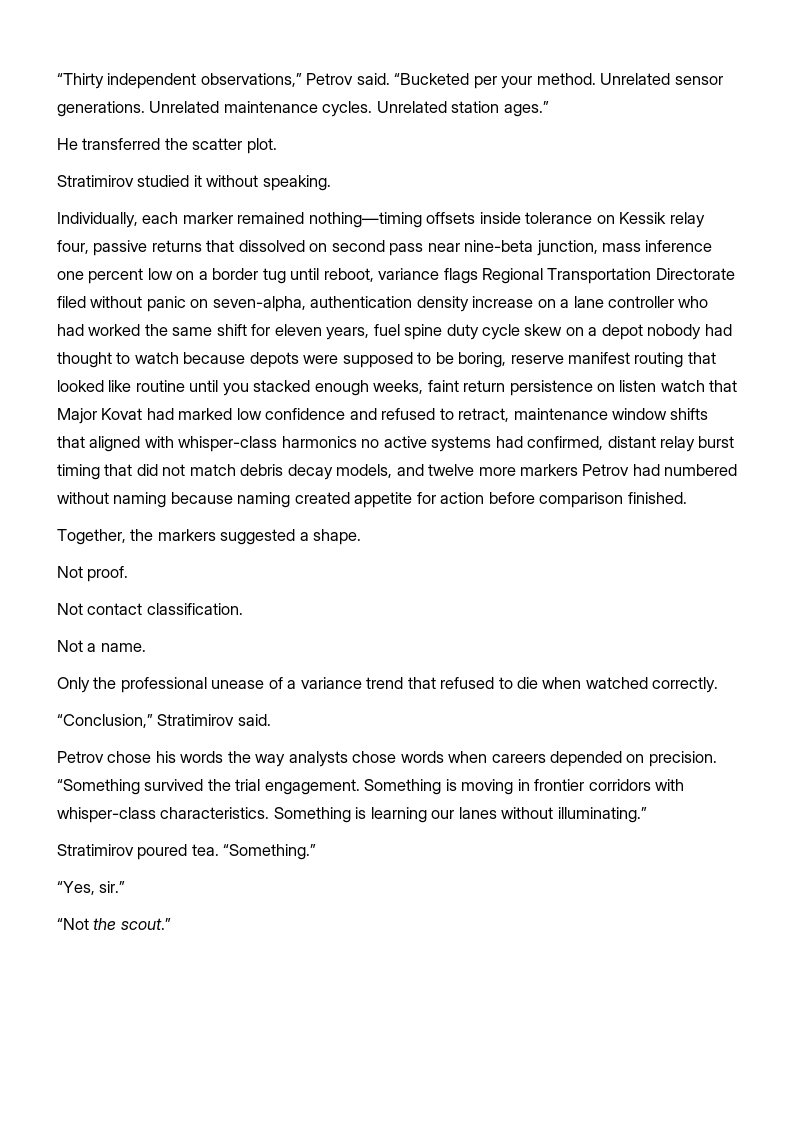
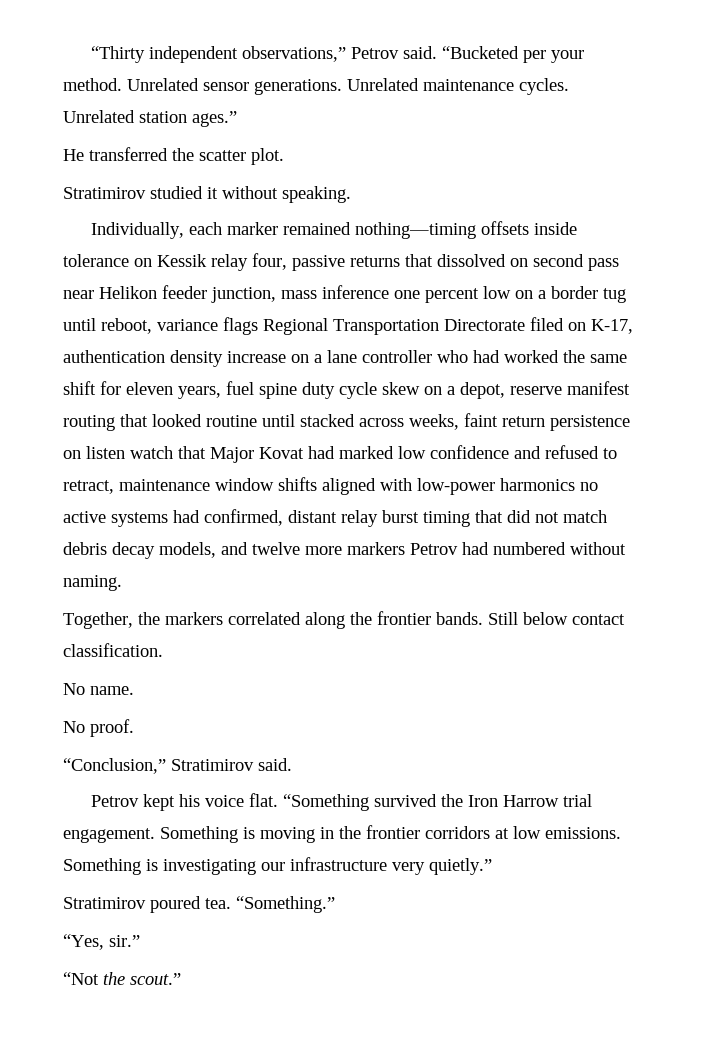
- Individually, each marker remained nothing—timing offsets inside tolerance on Kessik relay four, passive returns that dissolved on second pass near nine-beta junction, mass inference one percent low on a border tug until reboot, variance flags Regional Transportation Directorate filed without panic on seven-alpha, authentication density increase on a lane controller who had worked the same shift for eleven years, fuel spine duty cycle skew on a depot nobody had thought to watch because depots were supposed to be boring, reserve manifest routing that looked like routine until you stacked enough weeks, faint return persistence on listen watch that Major Kovat had marked low confidence and refused to retract, maintenance window shifts that aligned with whisper-class harmonics no active systems had confirmed, distant relay burst timing that did not match debris decay models, and twelve more markers Petrov had numbered without naming because naming created appetite for action before comparison finished.
- Together, the markers suggested a shape.
- Not proof.
- Not contact classification.
+ Individually, each marker remained nothing—timing offsets inside tolerance on Kessik relay four, passive returns that dissolved on second pass near Helikon feeder junction, mass inference one percent low on a border tug until reboot, variance flags Regional Transportation Directorate filed on K-17, authentication density increase on a lane controller who had worked the same shift for eleven years, fuel spine duty cycle skew on a depot, reserve manifest routing that looked routine until stacked across weeks, faint return persistence on listen watch that Major Kovat had marked low confidence and refused to retract, maintenance window shifts aligned with low-power harmonics no active systems had confirmed, distant relay burst timing that did not match debris decay models, and twelve more markers Petrov had numbered without naming.
+ Together, the markers correlated along the frontier bands. Still below contact classification.
- Not a name.
+ No name.
- Only the professional unease of a variance trend that refused to die when watched correctly.
+ No proof.
  “Conclusion,” Stratimirov said.
- Petrov chose his words the way analysts chose words when careers depended on precision.
+ Petrov kept his voice flat.
- “Something survived the trial engagement.
+ “Something survived the Iron Harrow trial engagement.
- Something is moving in frontier corridors with whisper-class characteristics. Something is learning our lanes without illuminating.”
+ Something is moving in the frontier corridors at low emissions. Something is investigating our infrastructure very quietly.”

